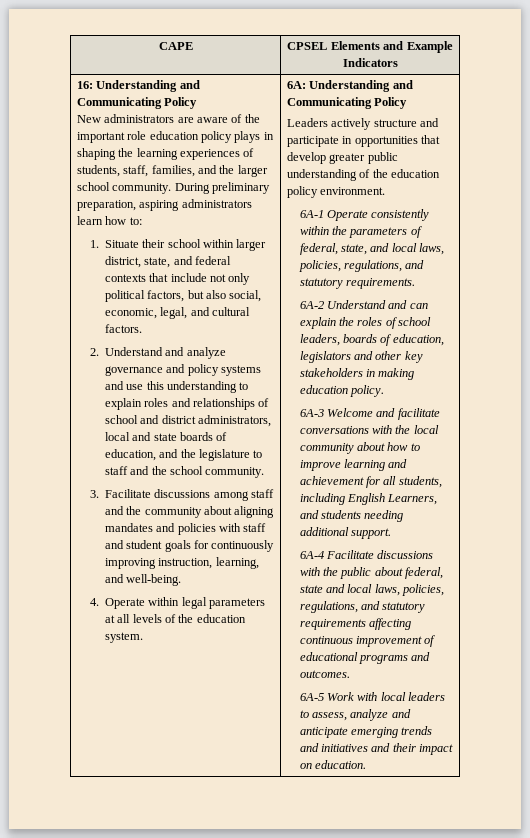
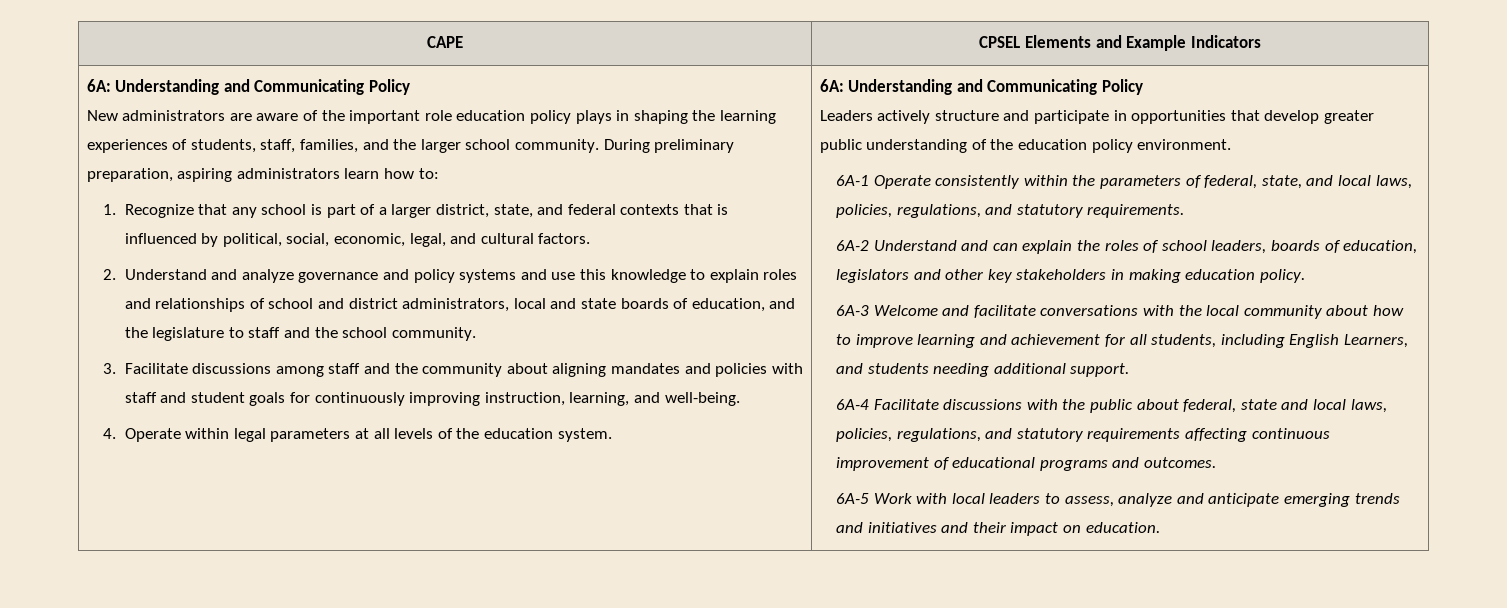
  CAPE | CPSEL Elements and Example Indicators
- 16: Understanding and Communicating Policy
+ 6A: Understanding and Communicating Policy
- 1. Situate their school within larger district, state, and federal contexts that include not only political factors, but also social, economic, legal, and cultural factors.
+ 1. Recognize that any school is part of a larger district, state, and federal contexts that is influenced by political, social, economic, legal, and cultural factors.
- 2. Understand and analyze governance and policy systems and use this understanding to explain roles and relationships of school and district administrators, local and state boards of education, and the legislature to staff and the school community.
+ 2. Understand and analyze governance and policy systems and use this knowledge to explain roles and relationships of school and district administrators, local and state boards of education, and the legislature to staff and the school community.

